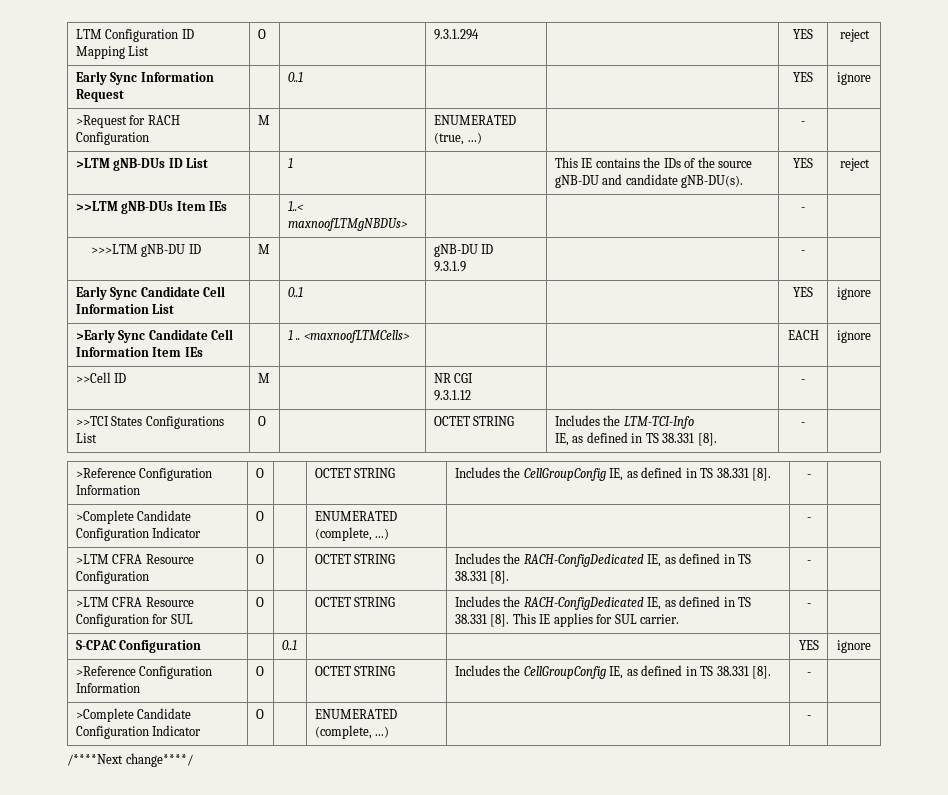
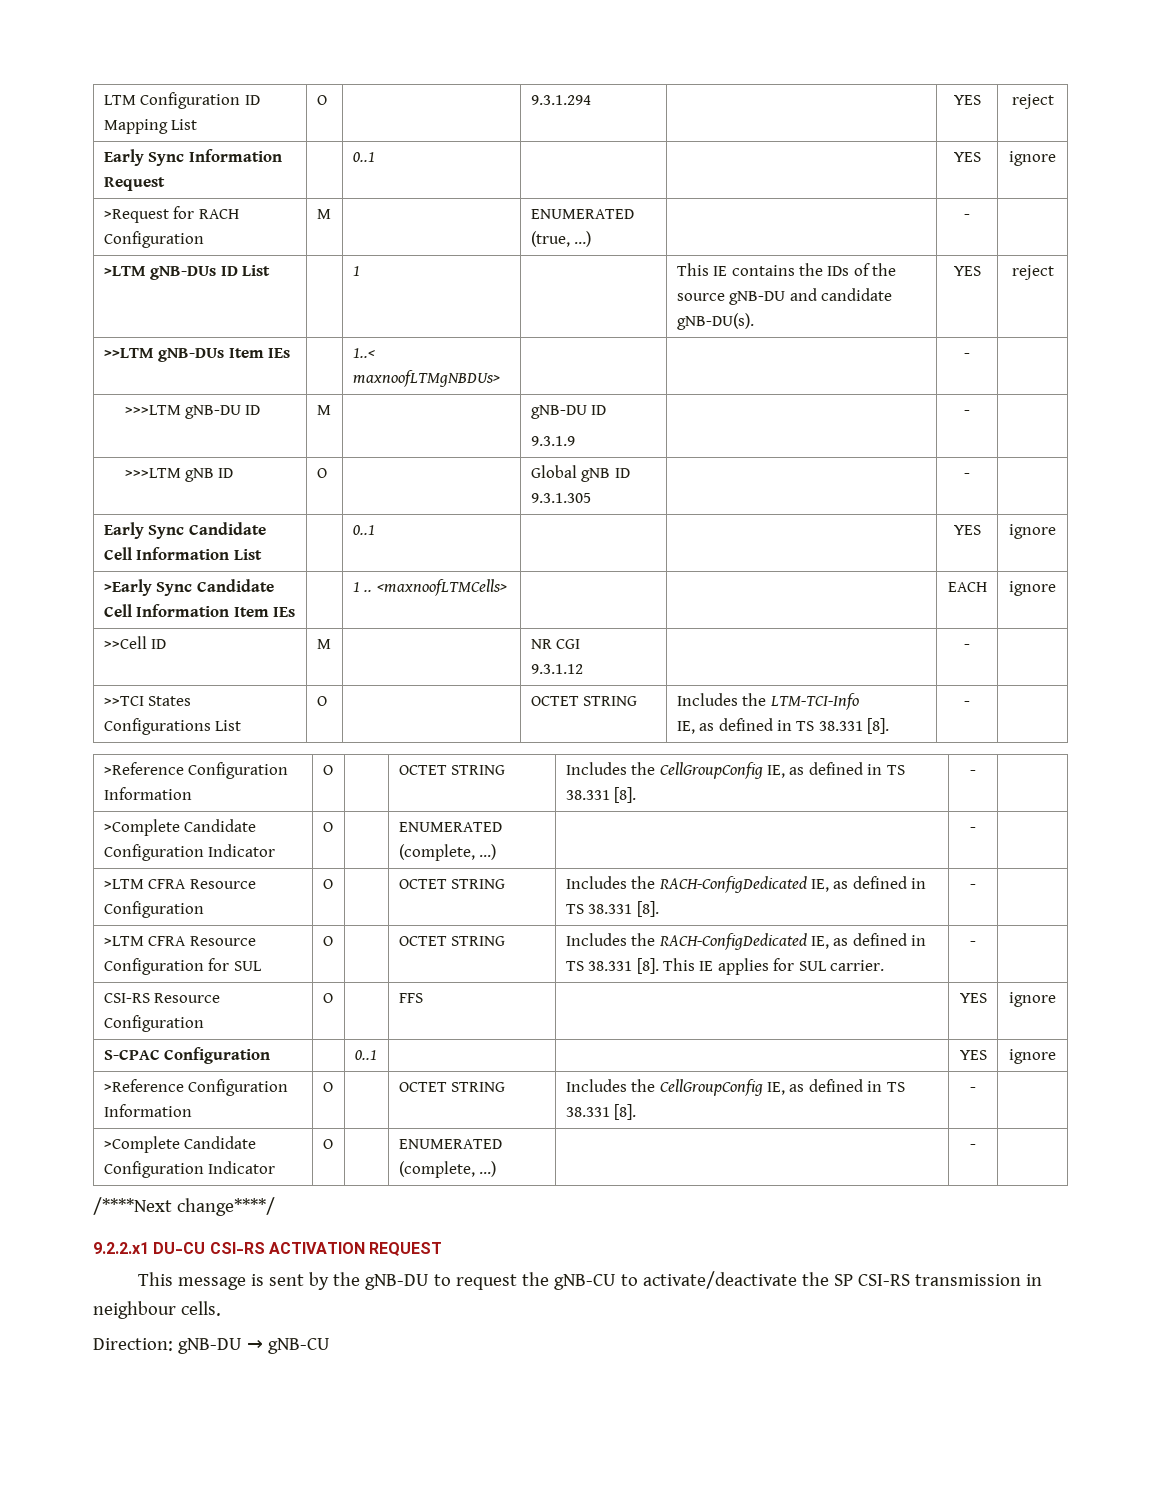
+ >>>LTM gNB ID | O | | Global gNB ID 9.3.1.305 | | - |
+ CSI-RS Resource Configuration | O | | FFS | | YES | ignore
+ 9.2.2.x1 DU-CU CSI-RS ACTIVATION REQUEST
+ This message is sent by the gNB-DU to request the gNB-CU to activate/deactivate the SP CSI-RS transmission in neighbour cells.
+ Direction: gNB-DU → gNB-CU

